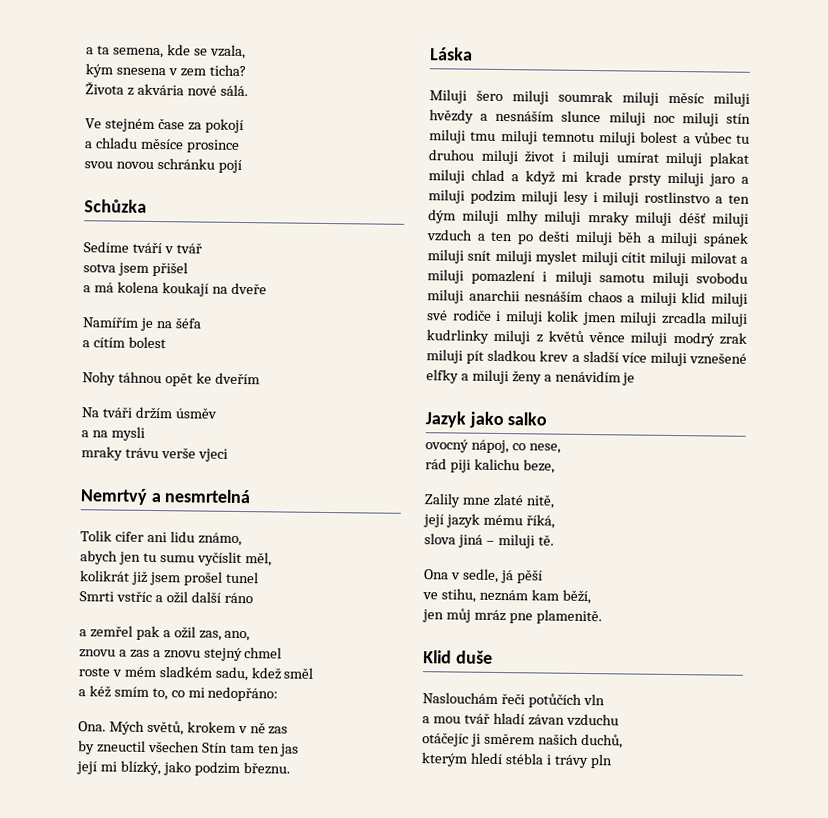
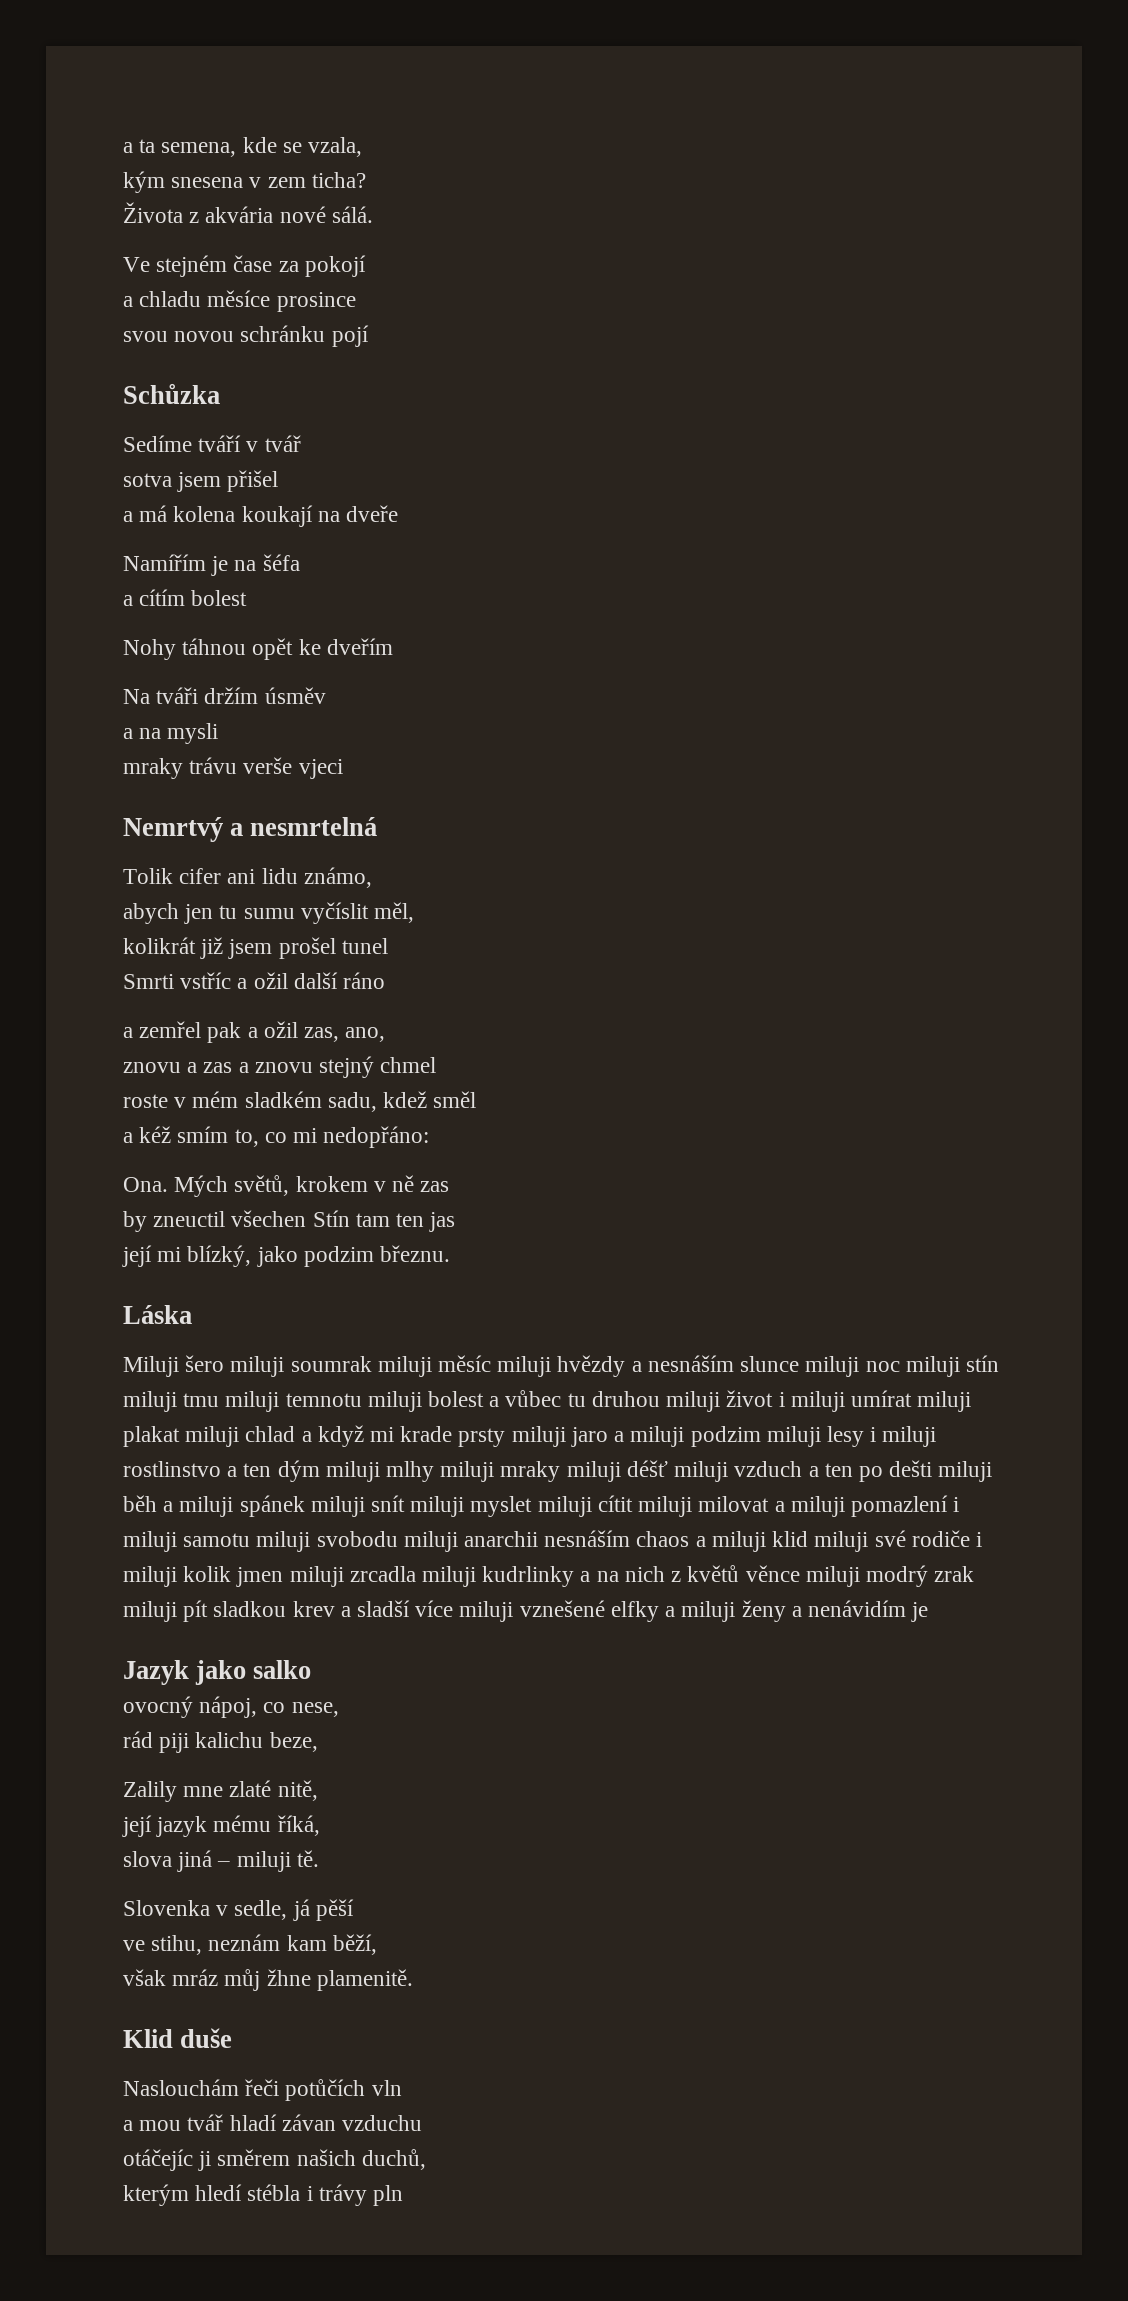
- Miluji šero miluji soumrak miluji měsíc miluji hvězdy a nesnáším slunce miluji noc miluji stín miluji tmu miluji temnotu miluji bolest a vůbec tu druhou miluji život i miluji umírat miluji plakat miluji chlad a když mi krade prsty miluji jaro a miluji podzim miluji lesy i miluji rostlinstvo a ten dým miluji mlhy miluji mraky miluji déšť miluji vzduch a ten po dešti miluji běh a miluji spánek miluji snít miluji myslet miluji cítit miluji milovat a miluji pomazlení i miluji samotu miluji svobodu miluji anarchii nesnáším chaos a miluji klid miluji své rodiče i miluji kolik jmen miluji zrcadla miluji kudrlinky miluji z květů věnce miluji modrý zrak miluji pít sladkou krev a sladší více miluji vznešené elfky a miluji ženy a nenávidím je
+ Miluji šero miluji soumrak miluji měsíc miluji hvězdy a nesnáším slunce miluji noc miluji stín miluji tmu miluji temnotu miluji bolest a vůbec tu druhou miluji život i miluji umírat miluji plakat miluji chlad a když mi krade prsty miluji jaro a miluji podzim miluji lesy i miluji rostlinstvo a ten dým miluji mlhy miluji mraky miluji déšť miluji vzduch a ten po dešti miluji běh a miluji spánek miluji snít miluji myslet miluji cítit miluji milovat a miluji pomazlení i miluji samotu miluji svobodu miluji anarchii nesnáším chaos a miluji klid miluji své rodiče i miluji kolik jmen miluji zrcadla miluji kudrlinky a na nich z květů věnce miluji modrý zrak miluji pít sladkou krev a sladší více miluji vznešené elfky a miluji ženy a nenávidím je
- Ona v sedle, já pěší
+ Slovenka v sedle, já pěší
- jen můj mráz pne plamenitě.
+ však mráz můj žhne plamenitě.

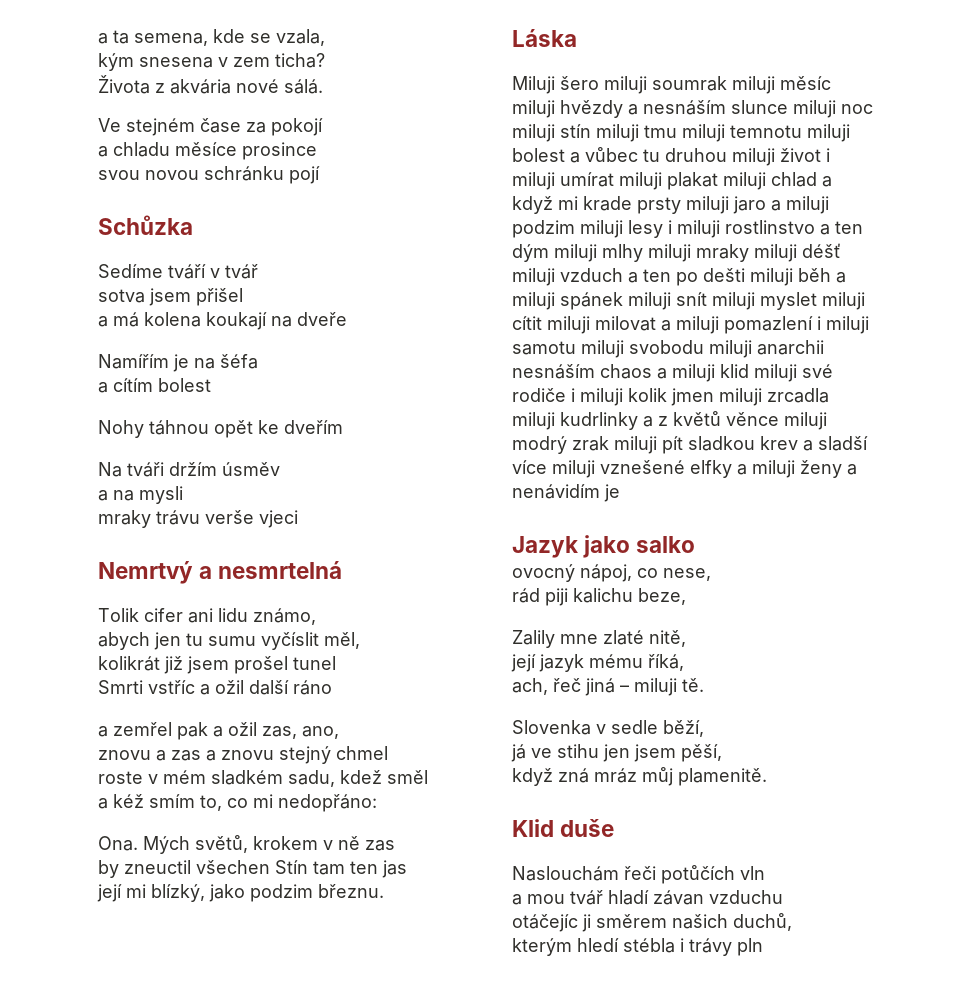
- Miluji šero miluji soumrak miluji měsíc miluji hvězdy a nesnáším slunce miluji noc miluji stín miluji tmu miluji temnotu miluji bolest a vůbec tu druhou miluji život i miluji umírat miluji plakat miluji chlad a když mi krade prsty miluji jaro a miluji podzim miluji lesy i miluji rostlinstvo a ten dým miluji mlhy miluji mraky miluji déšť miluji vzduch a ten po dešti miluji běh a miluji spánek miluji snít miluji myslet miluji cítit miluji milovat a miluji pomazlení i miluji samotu miluji svobodu miluji anarchii nesnáším chaos a miluji klid miluji své rodiče i miluji kolik jmen miluji zrcadla miluji kudrlinky a na nich z květů věnce miluji modrý zrak miluji pít sladkou krev a sladší více miluji vznešené elfky a miluji ženy a nenávidím je
+ Miluji šero miluji soumrak miluji měsíc miluji hvězdy a nesnáším slunce miluji noc miluji stín miluji tmu miluji temnotu miluji bolest a vůbec tu druhou miluji život i miluji umírat miluji plakat miluji chlad a když mi krade prsty miluji jaro a miluji podzim miluji lesy i miluji rostlinstvo a ten dým miluji mlhy miluji mraky miluji déšť miluji vzduch a ten po dešti miluji běh a miluji spánek miluji snít miluji myslet miluji cítit miluji milovat a miluji pomazlení i miluji samotu miluji svobodu miluji anarchii nesnáším chaos a miluji klid miluji své rodiče i miluji kolik jmen miluji zrcadla miluji kudrlinky a z květů věnce miluji modrý zrak miluji pít sladkou krev a sladší více miluji vznešené elfky a miluji ženy a nenávidím je
- slova jiná – miluji tě.
+ ach, řeč jiná – miluji tě.
- Slovenka v sedle, já pěší
- ve stihu, neznám kam běží,
- však mráz můj žhne plamenitě.
+ Slovenka v sedle běží,
+ já ve stihu jen jsem pěší,
+ když zná mráz můj plamenitě.

